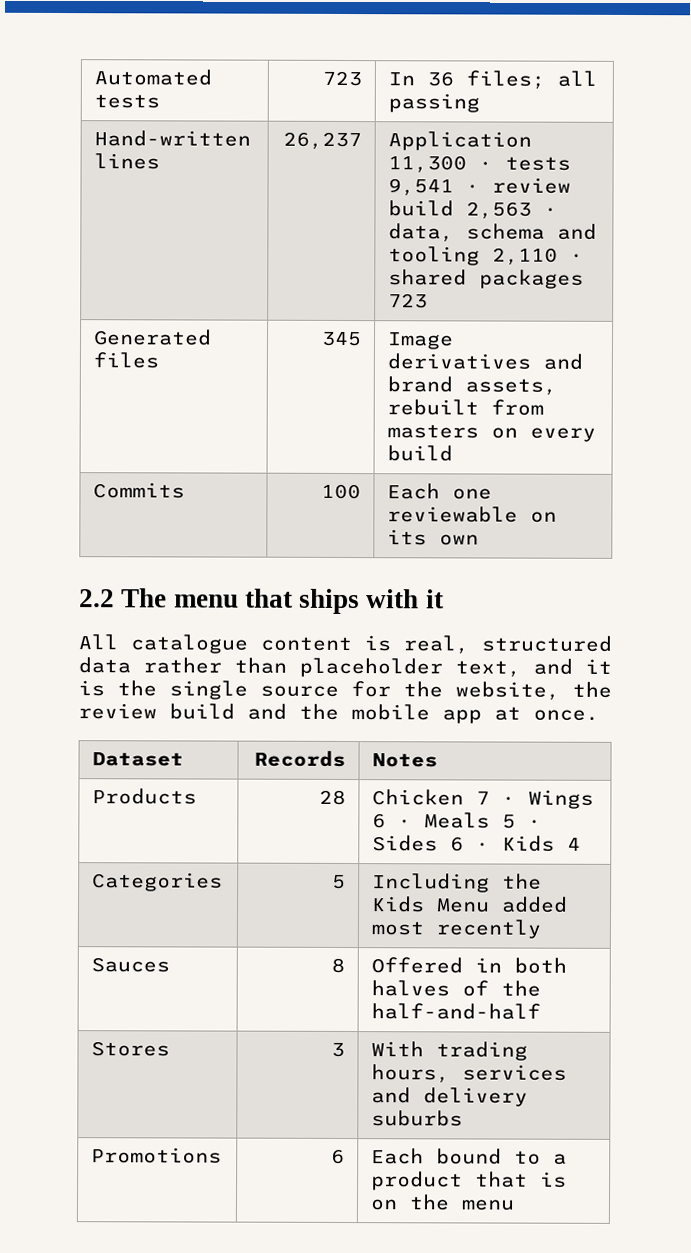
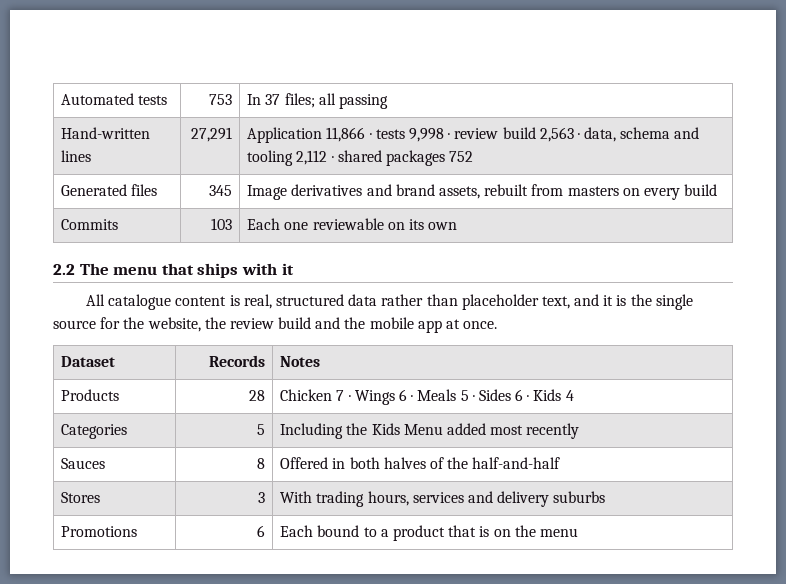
- Automated tests | 723 | In 36 files; all passing
+ Automated tests | 753 | In 37 files; all passing
- Hand-written lines | 26,237 | Application 11,300 · tests 9,541 · review build 2,563 · data, schema and tooling 2,110 · shared packages 723
+ Hand-written lines | 27,291 | Application 11,866 · tests 9,998 · review build 2,563 · data, schema and tooling 2,112 · shared packages 752
- Commits | 100 | Each one reviewable on its own
+ Commits | 103 | Each one reviewable on its own

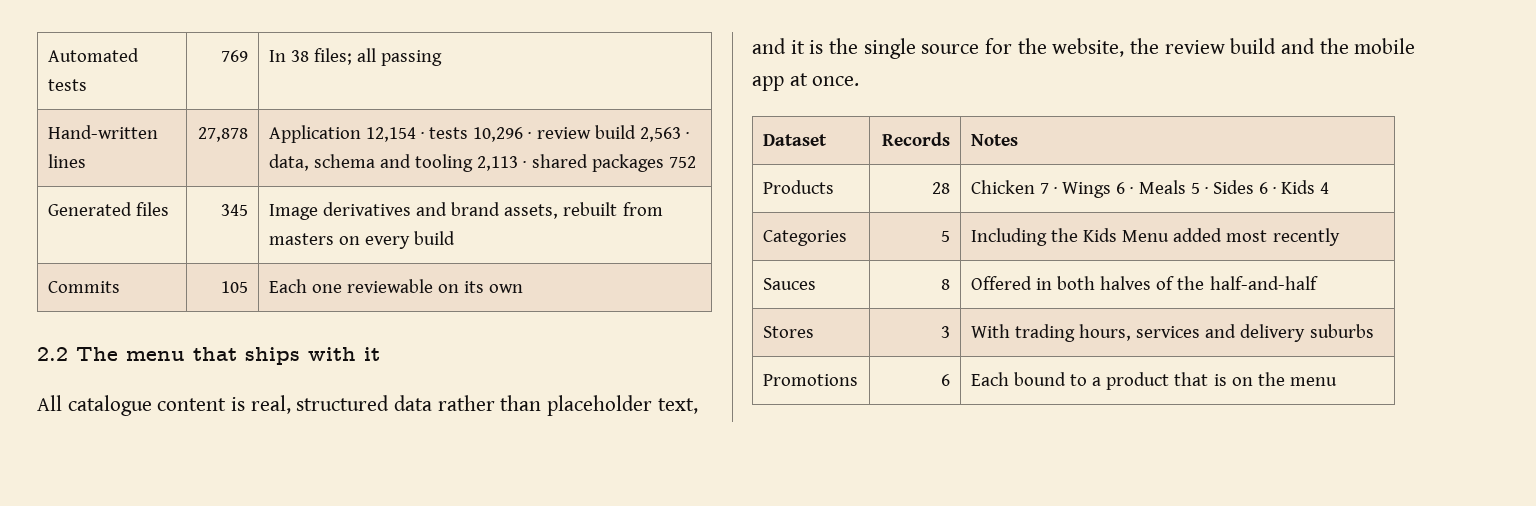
- Automated tests | 753 | In 37 files; all passing
+ Automated tests | 769 | In 38 files; all passing
- Hand-written lines | 27,291 | Application 11,866 · tests 9,998 · review build 2,563 · data, schema and tooling 2,112 · shared packages 752
+ Hand-written lines | 27,878 | Application 12,154 · tests 10,296 · review build 2,563 · data, schema and tooling 2,113 · shared packages 752
- Commits | 103 | Each one reviewable on its own
+ Commits | 105 | Each one reviewable on its own

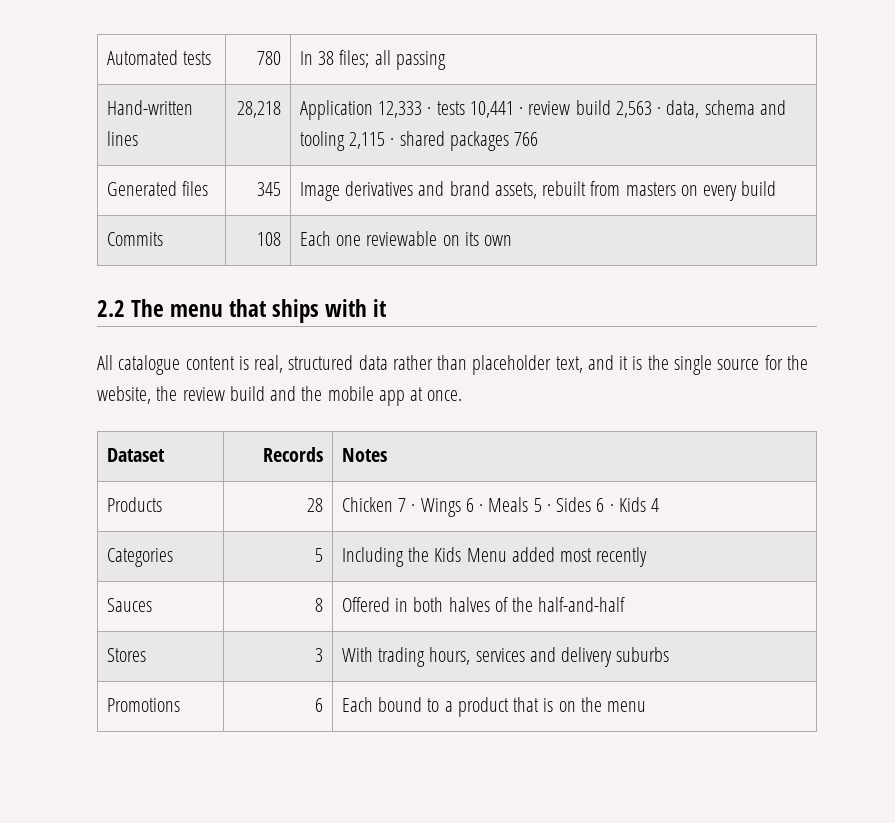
- Automated tests | 769 | In 38 files; all passing
+ Automated tests | 780 | In 38 files; all passing
- Hand-written lines | 27,878 | Application 12,154 · tests 10,296 · review build 2,563 · data, schema and tooling 2,113 · shared packages 752
+ Hand-written lines | 28,218 | Application 12,333 · tests 10,441 · review build 2,563 · data, schema and tooling 2,115 · shared packages 766
- Commits | 105 | Each one reviewable on its own
+ Commits | 108 | Each one reviewable on its own

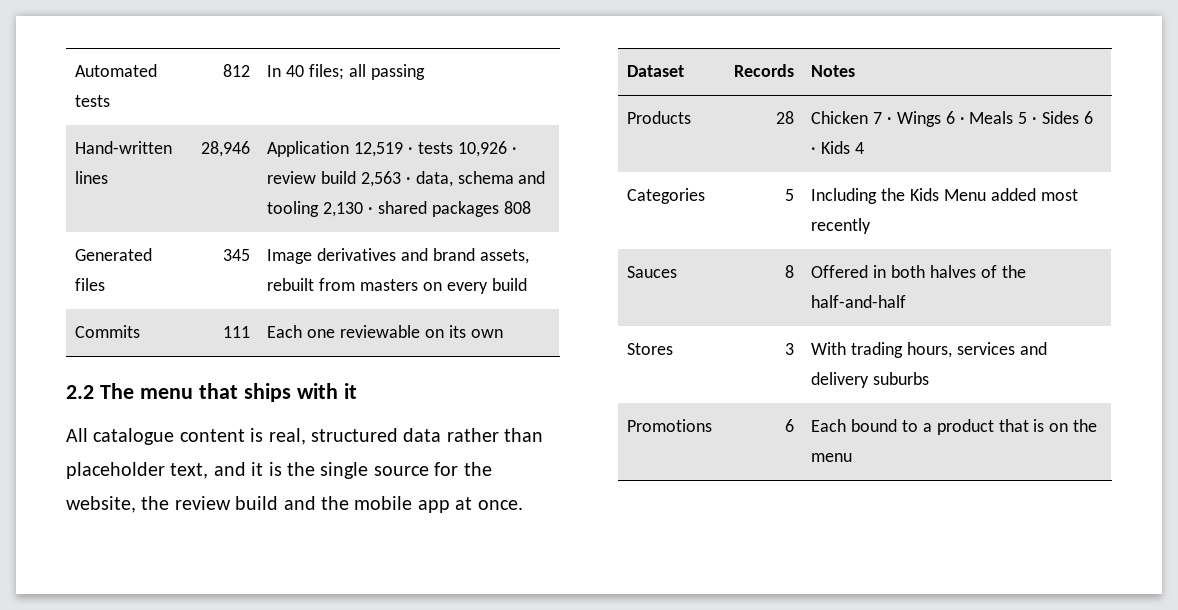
- Automated tests | 780 | In 38 files; all passing
+ Automated tests | 812 | In 40 files; all passing
- Hand-written lines | 28,218 | Application 12,333 · tests 10,441 · review build 2,563 · data, schema and tooling 2,115 · shared packages 766
+ Hand-written lines | 28,946 | Application 12,519 · tests 10,926 · review build 2,563 · data, schema and tooling 2,130 · shared packages 808
- Commits | 108 | Each one reviewable on its own
+ Commits | 111 | Each one reviewable on its own

